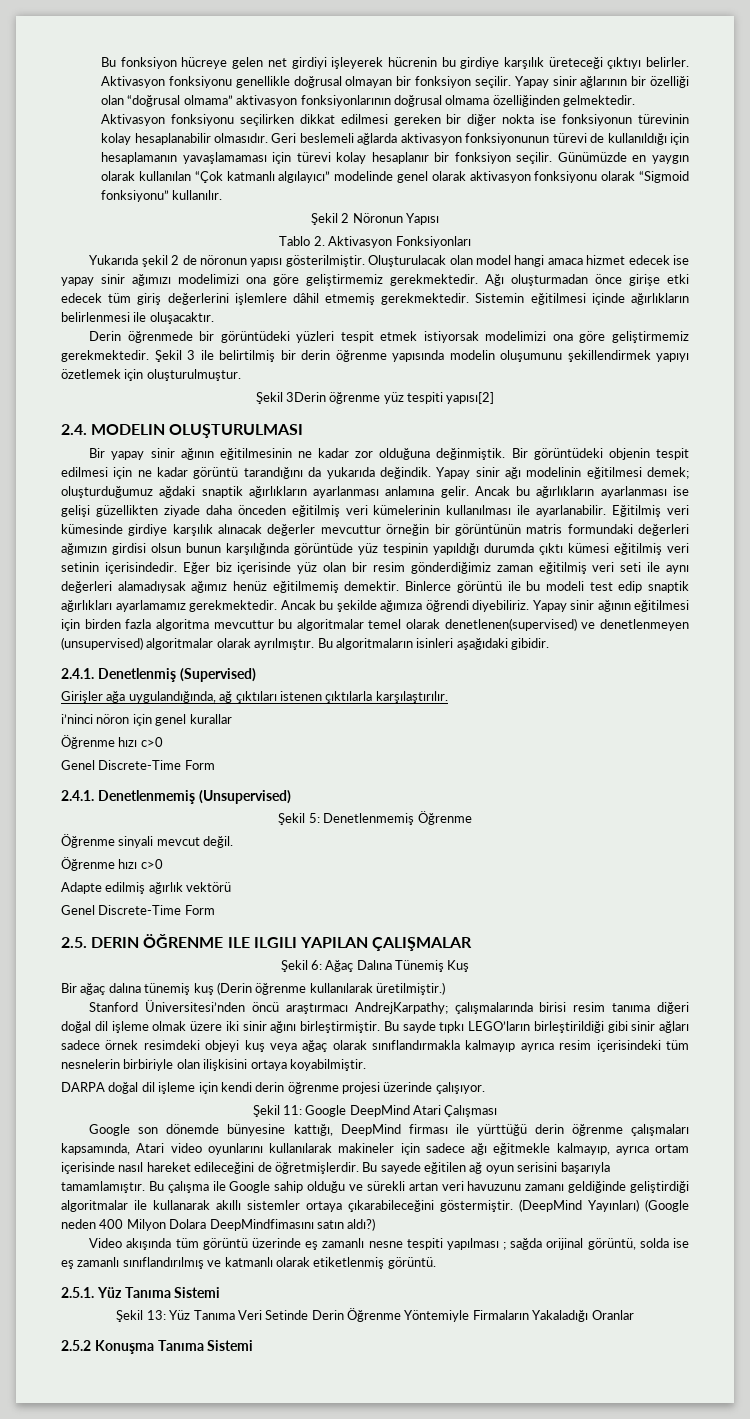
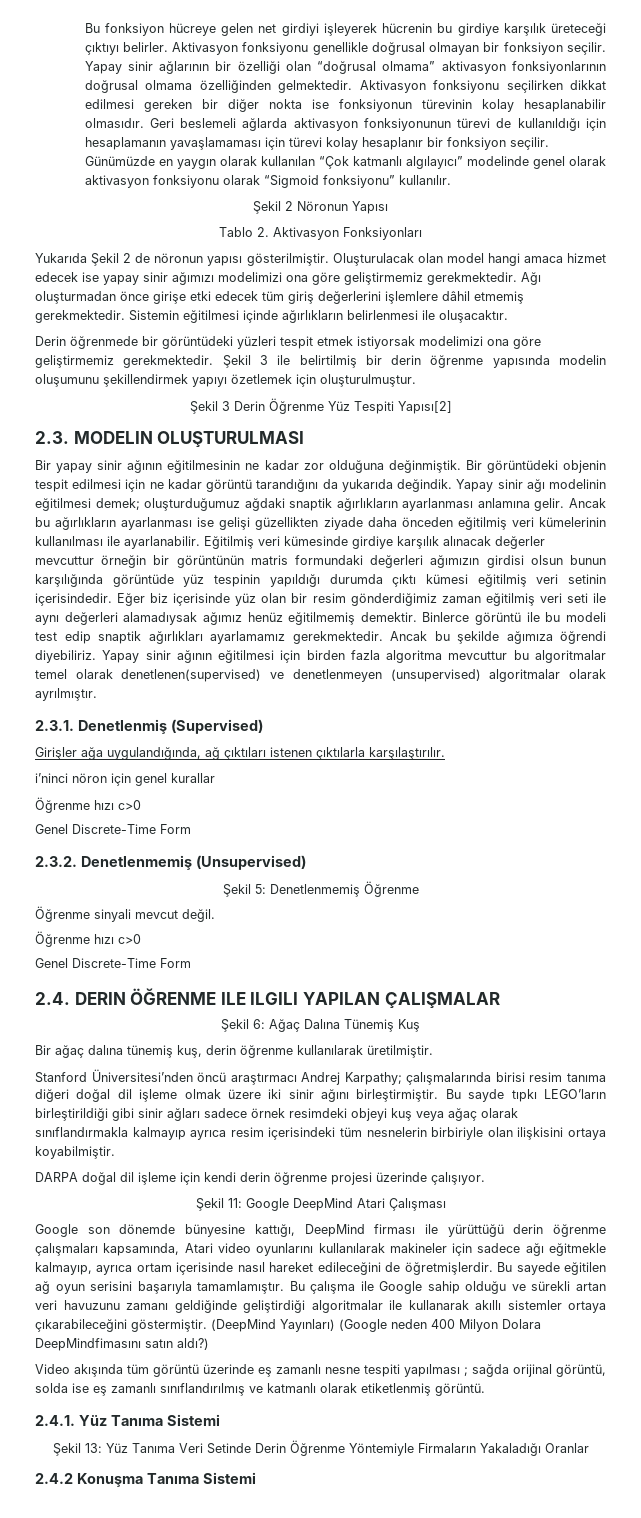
- Yukarıda şekil 2 de nöronun yapısı gösterilmiştir.
+ Yukarıda Şekil 2 de nöronun yapısı gösterilmiştir.
- Şekil 3Derin öğrenme yüz tespiti yapısı[2]
- 2.4. MODELIN OLUŞTURULMASI
+ Şekil 3 Derin Öğrenme Yüz Tespiti Yapısı[2]
+ 2.3. MODELIN OLUŞTURULMASI
- Yapay sinir ağının eğitilmesi için birden fazla algoritma mevcuttur bu algoritmalar temel olarak denetlenen(supervised) ve denetlenmeyen (unsupervised) algoritmalar olarak ayrılmıştır. Bu algoritmaların isinleri aşağıdaki gibidir.
- 2.4.1. Denetlenmiş (Supervised)
+ Yapay sinir ağının eğitilmesi için birden fazla algoritma mevcuttur bu algoritmalar temel olarak denetlenen(supervised) ve denetlenmeyen (unsupervised) algoritmalar olarak ayrılmıştır.
+ 2.3.1. Denetlenmiş (Supervised)
- 2.4.1. Denetlenmemiş (Unsupervised)
+ 2.3.2. Denetlenmemiş (Unsupervised)
  Öğrenme sinyali mevcut değil.
  Öğrenme hızı c>0
- Adapte edilmiş ağırlık vektörü
  Genel Discrete-Time Form
- 2.5. DERIN ÖĞRENME ILE ILGILI YAPILAN ÇALIŞMALAR
+ 2.4. DERIN ÖĞRENME ILE ILGILI YAPILAN ÇALIŞMALAR
- Bir ağaç dalına tünemiş kuş (Derin öğrenme kullanılarak üretilmiştir.)
+ Bir ağaç dalına tünemiş kuş, derin öğrenme kullanılarak üretilmiştir.
- Stanford Üniversitesi’nden öncü araştırmacı AndrejKarpathy; çalışmalarında birisi resim tanıma diğeri doğal dil işleme olmak üzere iki sinir ağını birleştirmiştir.
+ Stanford Üniversitesi’nden öncü araştırmacı Andrej Karpathy; çalışmalarında birisi resim tanıma diğeri doğal dil işleme olmak üzere iki sinir ağını birleştirmiştir.
- Google son dönemde bünyesine kattığı, DeepMind firması ile yürttüğü derin öğrenme çalışmaları kapsamında, Atari video oyunlarını kullanılarak makineler için sadece ağı eğitmekle kalmayıp, ayrıca ortam içerisinde nasıl hareket edileceğini de öğretmişlerdir.
+ Google son dönemde bünyesine kattığı, DeepMind firması ile yürüttüğü derin öğrenme çalışmaları kapsamında, Atari video oyunlarını kullanılarak makineler için sadece ağı eğitmekle kalmayıp, ayrıca ortam içerisinde nasıl hareket edileceğini de öğretmişlerdir.
- 2.5.1. Yüz Tanıma Sistemi
+ 2.4.1. Yüz Tanıma Sistemi
- 2.5.2 Konuşma Tanıma Sistemi
+ 2.4.2 Konuşma Tanıma Sistemi

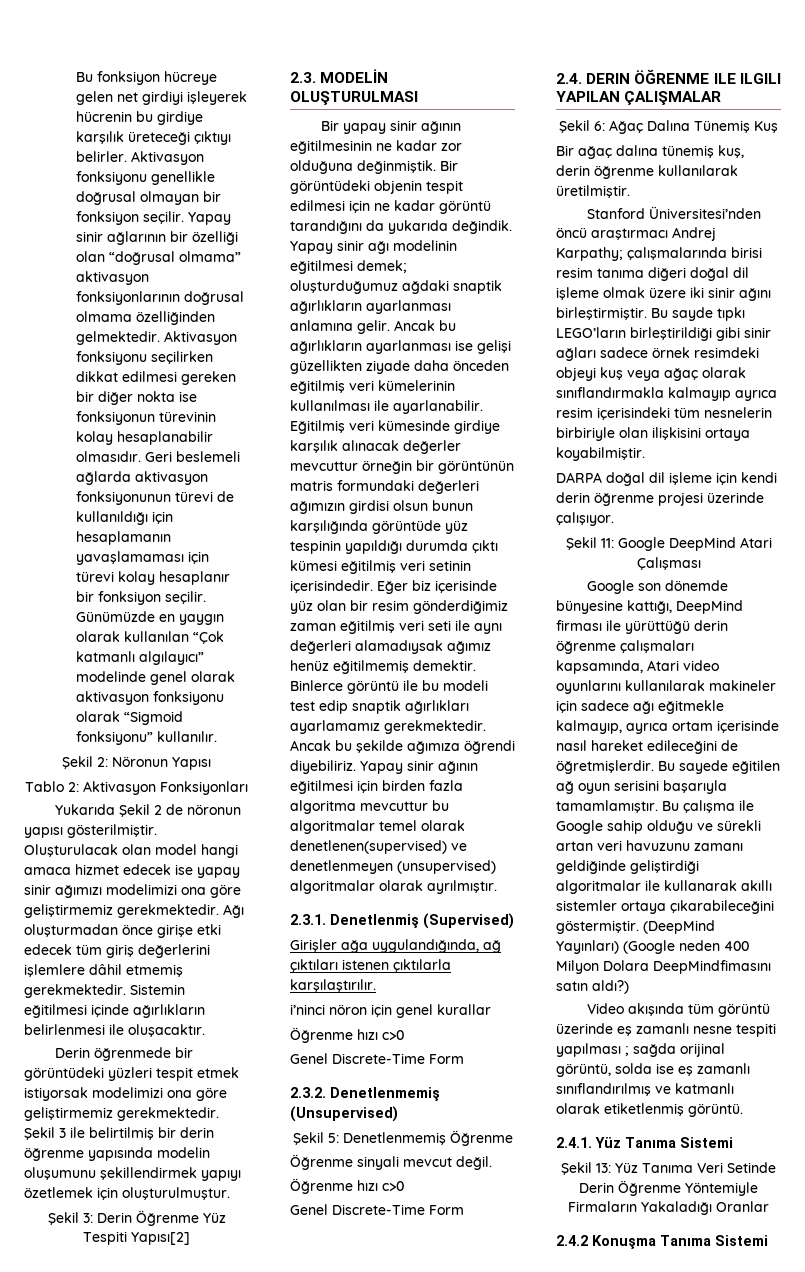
- Şekil 2 Nöronun Yapısı
+ Şekil 2: Nöronun Yapısı
- Tablo 2. Aktivasyon Fonksiyonları
+ Tablo 2: Aktivasyon Fonksiyonları
- Şekil 3 Derin Öğrenme Yüz Tespiti Yapısı[2]
+ Şekil 3: Derin Öğrenme Yüz Tespiti Yapısı[2]
- 2.3. MODELIN OLUŞTURULMASI
+ 2.3. MODELİN OLUŞTURULMASI

